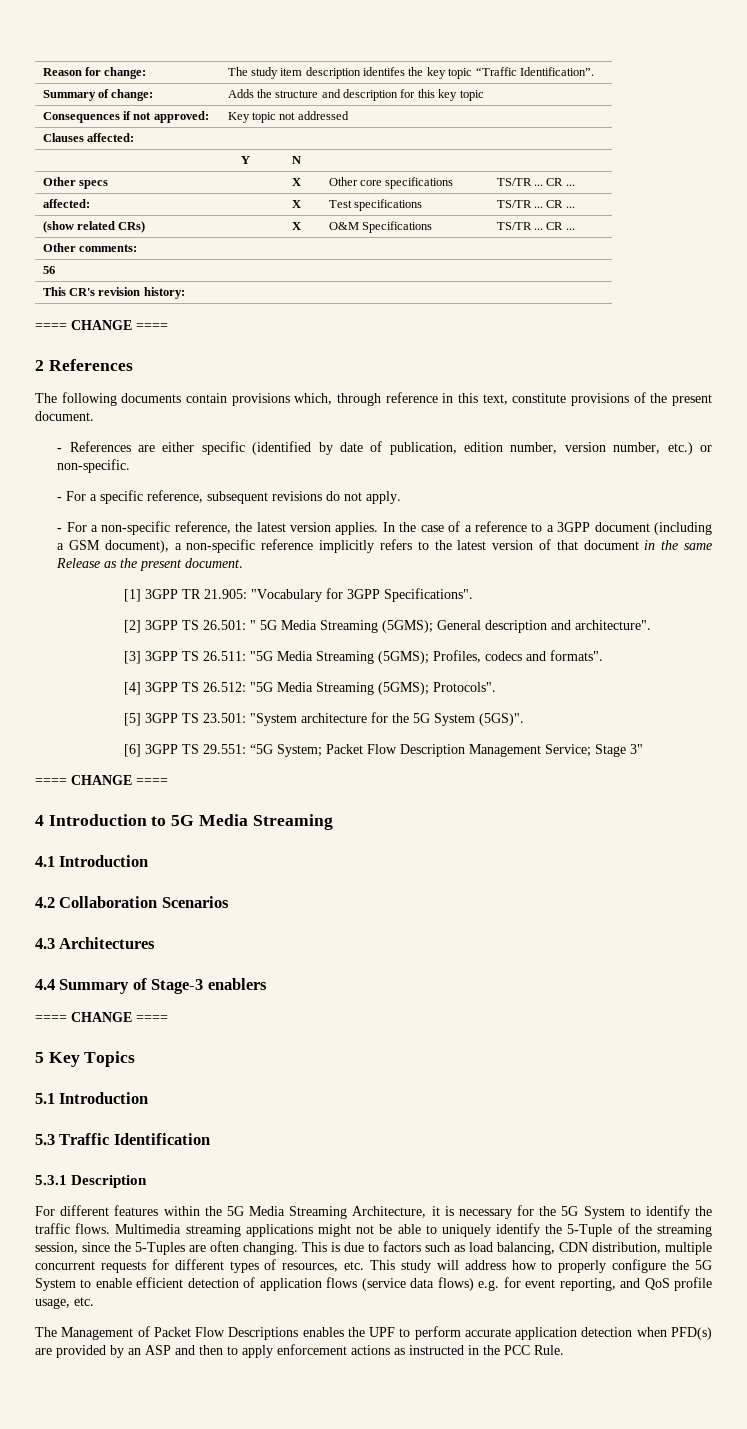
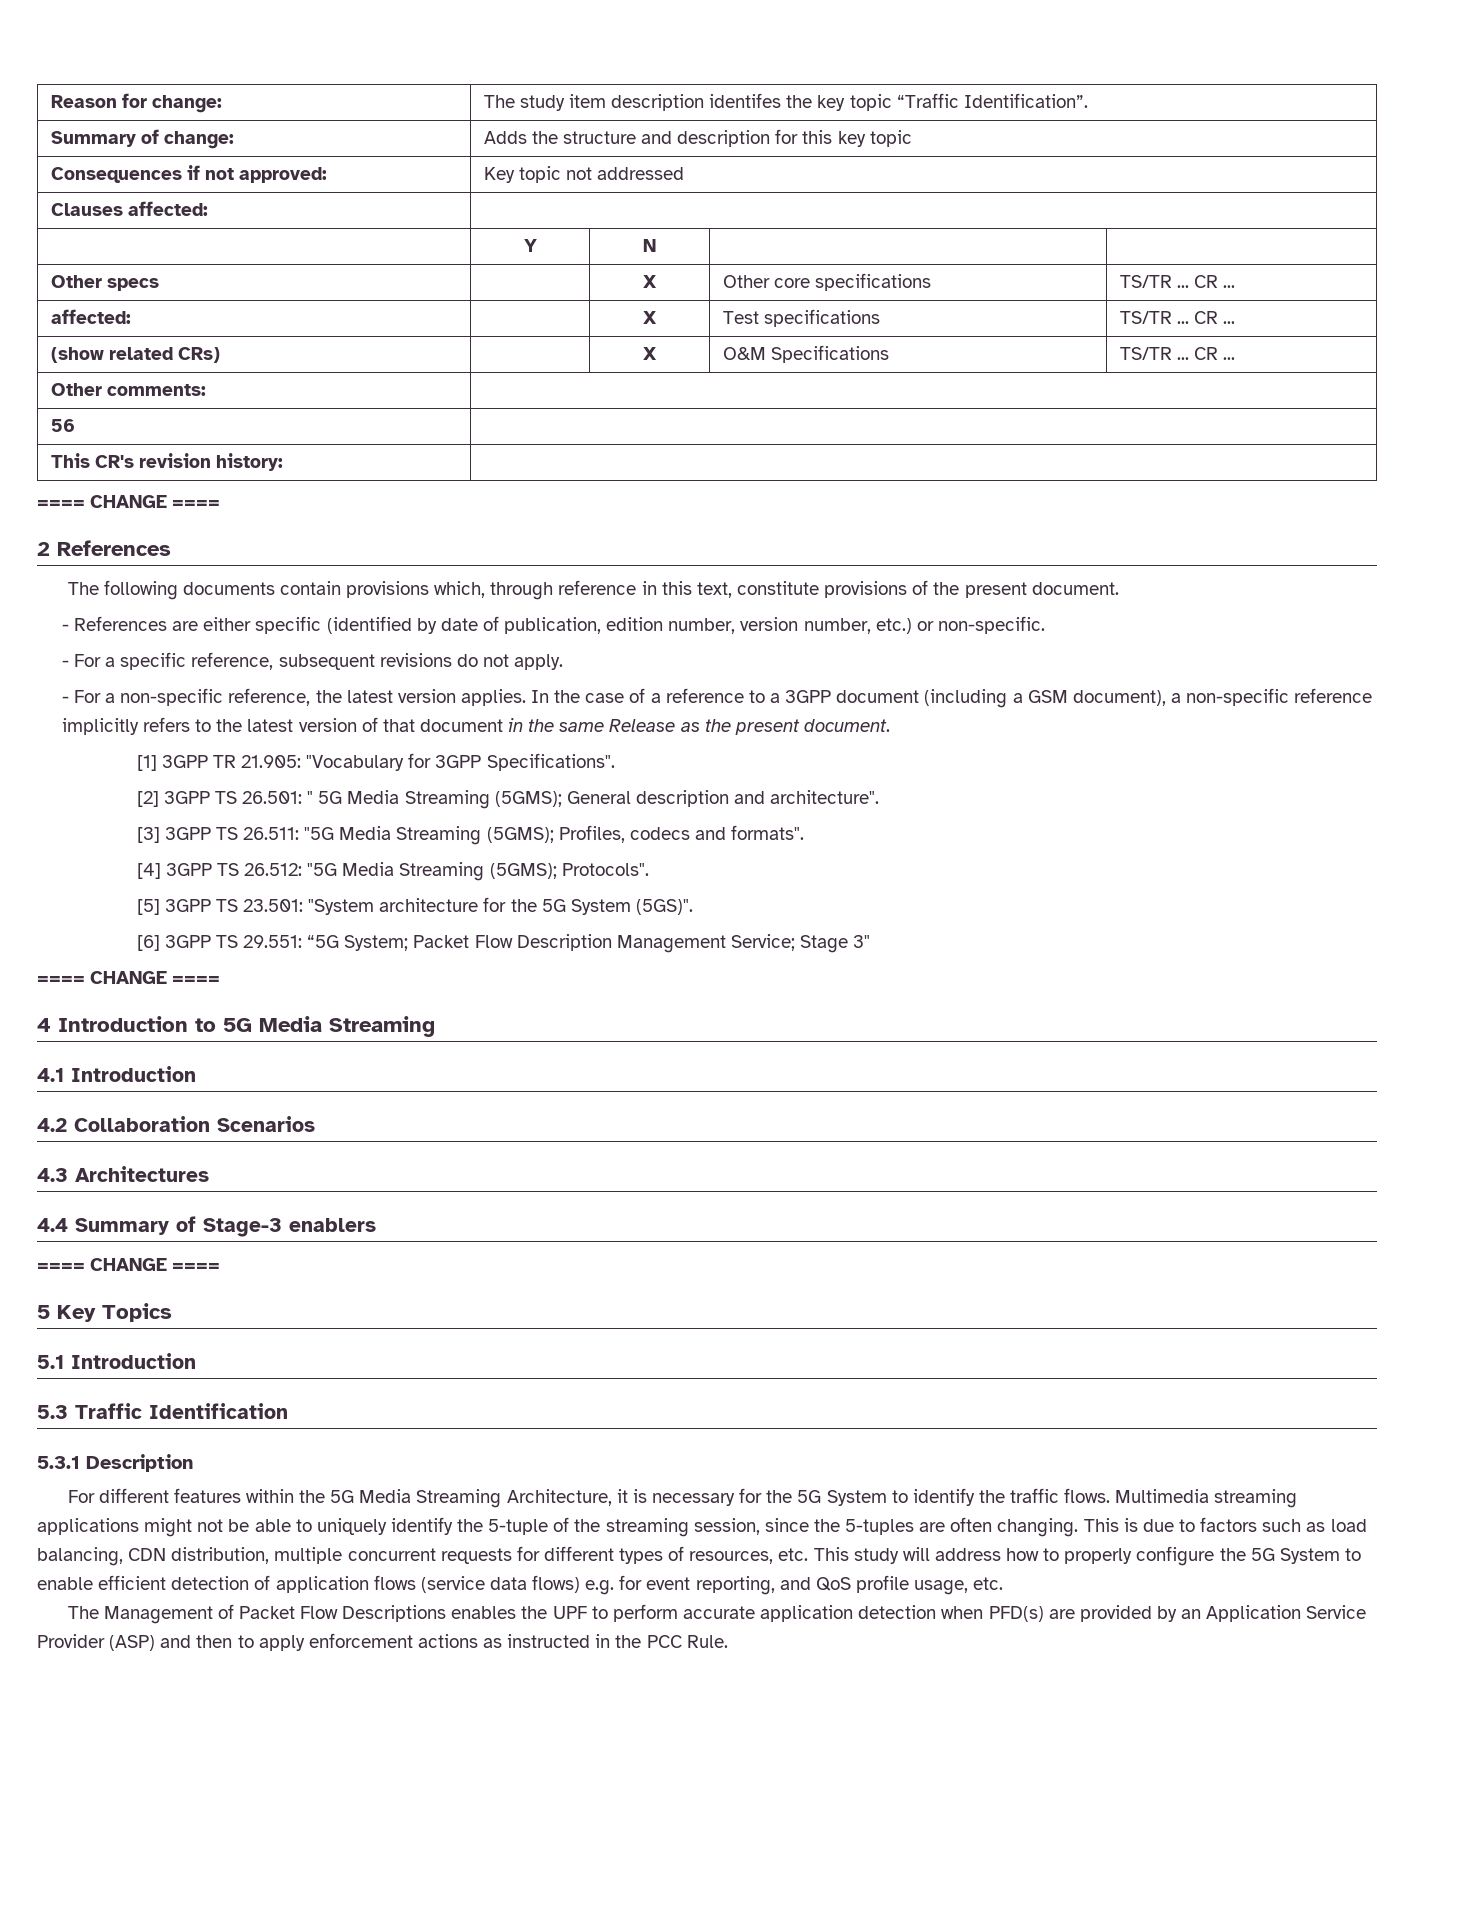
- Multimedia streaming applications might not be able to uniquely identify the 5-Tuple of the streaming session, since the 5-Tuples are often changing.
+ Multimedia streaming applications might not be able to uniquely identify the 5-tuple of the streaming session, since the 5-tuples are often changing.
- The Management of Packet Flow Descriptions enables the UPF to perform accurate application detection when PFD(s) are provided by an ASP and then to apply enforcement actions as instructed in the PCC Rule.
+ The Management of Packet Flow Descriptions enables the UPF to perform accurate application detection when PFD(s) are provided by an Application Service Provider (ASP) and then to apply enforcement actions as instructed in the PCC Rule.

